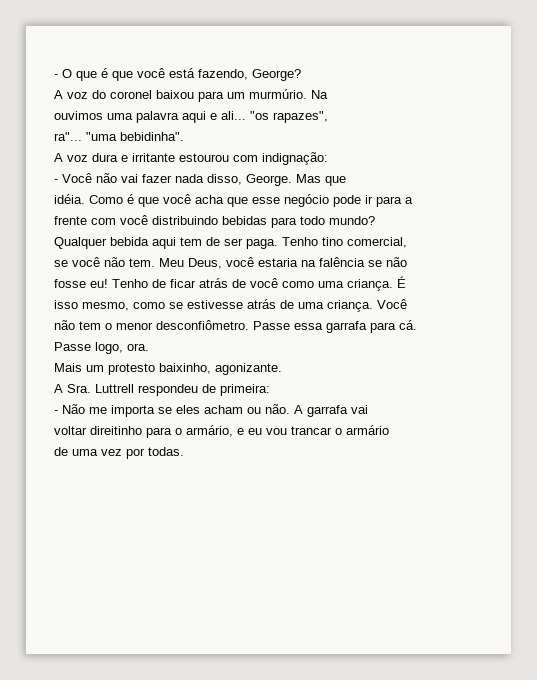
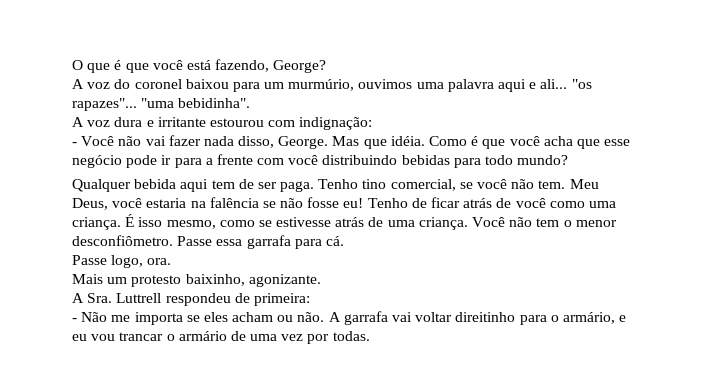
- - O que é que você está fazendo, George?
+ O que é que você está fazendo, George?
- A voz do coronel baixou para um murmúrio. Na
- ouvimos uma palavra aqui e ali...
+ A voz do coronel baixou para um murmúrio, ouvimos uma palavra aqui e ali...
- "os rapazes",
- ra"...
+ "os rapazes"...
- Mas que
- idéia.
+ Mas que idéia.
- Como é que você acha que esse negócio pode ir para a
- frente com você distribuindo bebidas para todo mundo?
+ Como é que você acha que esse negócio pode ir para a frente com você distribuindo bebidas para todo mundo?
- Tenho tino comercial,
- se você não tem.
+ Tenho tino comercial, se você não tem.
- Meu Deus, você estaria na falência se não
- fosse eu!
+ Meu Deus, você estaria na falência se não fosse eu!
- É
- isso mesmo, como se estivesse atrás de uma criança. Você
- não tem o menor desconfiômetro.
+ É isso mesmo, como se estivesse atrás de uma criança. Você não tem o menor desconfiômetro.
- A garrafa vai
- voltar direitinho para o armário, e eu vou trancar o armário
- de uma vez por todas.
+ A garrafa vai voltar direitinho para o armário, e eu vou trancar o armário de uma vez por todas.

